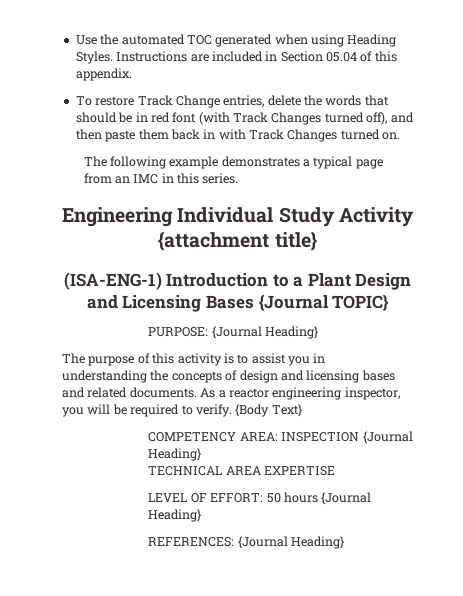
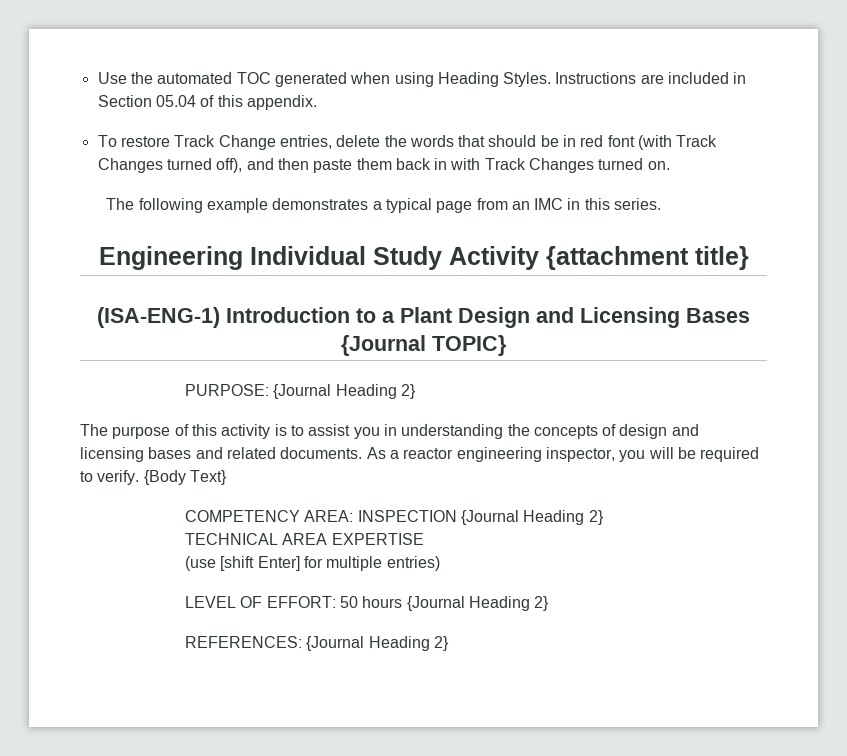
- PURPOSE: {Journal Heading}
+ PURPOSE: {Journal Heading 2}
- COMPETENCY AREA: INSPECTION {Journal Heading}
+ COMPETENCY AREA: INSPECTION {Journal Heading 2}
+ (use [shift Enter] for multiple entries)
- LEVEL OF EFFORT: 50 hours {Journal Heading}
+ LEVEL OF EFFORT: 50 hours {Journal Heading 2}
- REFERENCES: {Journal Heading}
+ REFERENCES: {Journal Heading 2}

